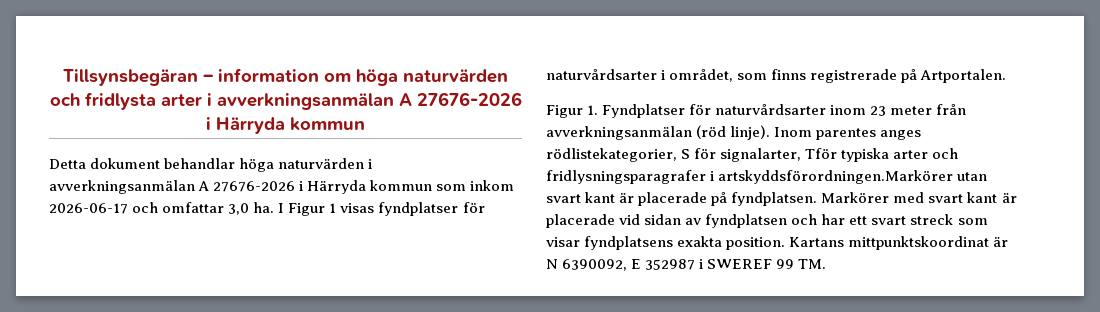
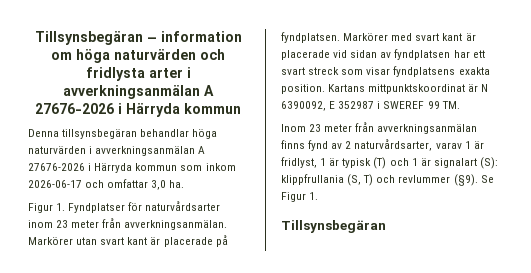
- Detta dokument behandlar höga naturvärden i avverkningsanmälan A 27676-2026 i Härryda kommun som inkom 2026-06-17 och omfattar 3,0 ha. I Figur 1 visas fyndplatser för naturvårdsarter i området, som finns registrerade på Artportalen.
+ Denna tillsynsbegäran behandlar höga naturvärden i avverkningsanmälan A 27676-2026 i Härryda kommun som inkom 2026-06-17 och omfattar 3,0 ha.
- Figur 1. Fyndplatser för naturvårdsarter inom 23 meter från avverkningsanmälan (röd linje). Inom parentes anges rödlistekategorier, S för signalarter, Tför typiska arter och fridlysningsparagrafer i artskyddsförordningen.Markörer utan svart kant är placerade på fyndplatsen.
+ Figur 1. Fyndplatser för naturvårdsarter inom 23 meter från avverkningsanmälan. Markörer utan svart kant är placerade på fyndplatsen.
- Markörer med svart kant är placerade vid sidan av fyndplatsen och har ett svart streck som visar fyndplatsens exakta position.
+ Markörer med svart kant är placerade vid sidan av fyndplatsen har ett svart streck som visar fyndplatsens exakta position.
+ Inom 23 meter från avverkningsanmälan finns fynd av 2 naturvårdsarter, varav 1 är fridlyst, 1 är typisk (T) och 1 är signalart (S): klippfrullania (S, T) och revlummer (§9). Se Figur 1.
+ Tillsynsbegäran

